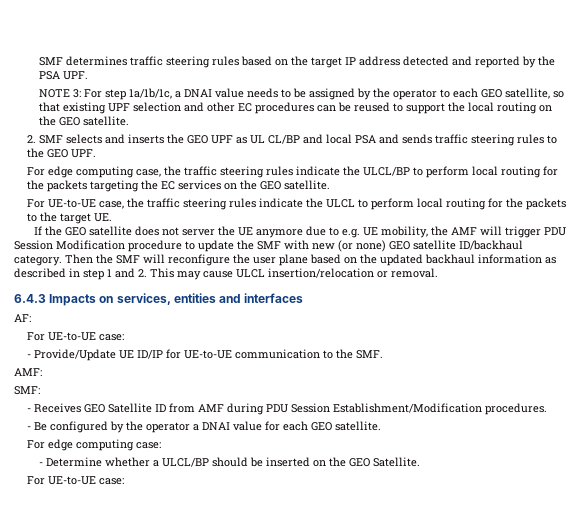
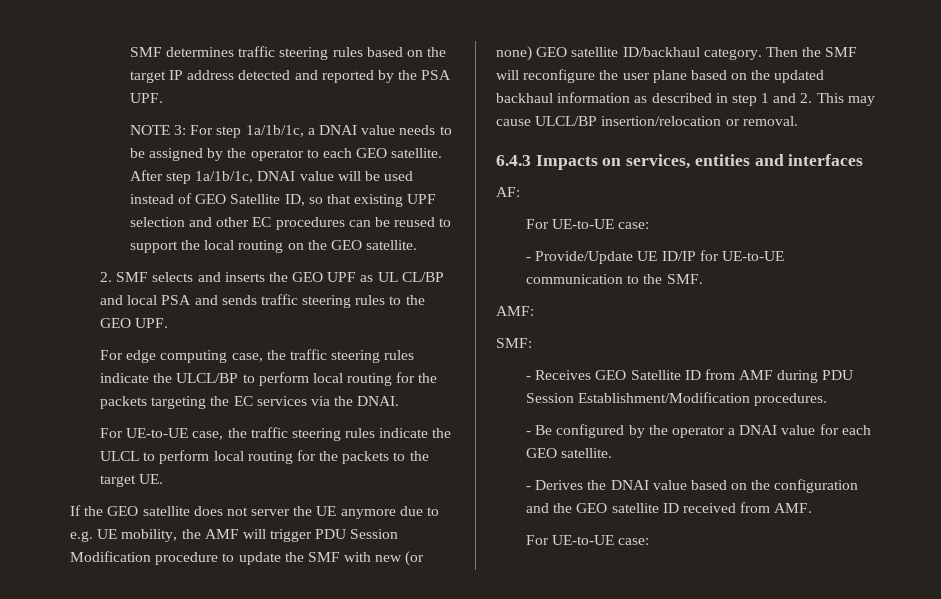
- NOTE 3: For step 1a/1b/1c, a DNAI value needs to be assigned by the operator to each GEO satellite, so that existing UPF selection and other EC procedures can be reused to support the local routing on the GEO satellite.
+ NOTE 3: For step 1a/1b/1c, a DNAI value needs to be assigned by the operator to each GEO satellite. After step 1a/1b/1c, DNAI value will be used instead of GEO Satellite ID, so that existing UPF selection and other EC procedures can be reused to support the local routing on the GEO satellite.
- For edge computing case, the traffic steering rules indicate the ULCL/BP to perform local routing for the packets targeting the EC services on the GEO satellite.
+ For edge computing case, the traffic steering rules indicate the ULCL/BP to perform local routing for the packets targeting the EC services via the DNAI.
- Then the SMF will reconfigure the user plane based on the updated backhaul information as described in step 1 and 2. This may cause ULCL insertion/relocation or removal.
+ Then the SMF will reconfigure the user plane based on the updated backhaul information as described in step 1 and 2. This may cause ULCL/BP insertion/relocation or removal.
- For edge computing case:
- - Determine whether a ULCL/BP should be inserted on the GEO Satellite.
+ - Derives the DNAI value based on the configuration and the GEO satellite ID received from AMF.

